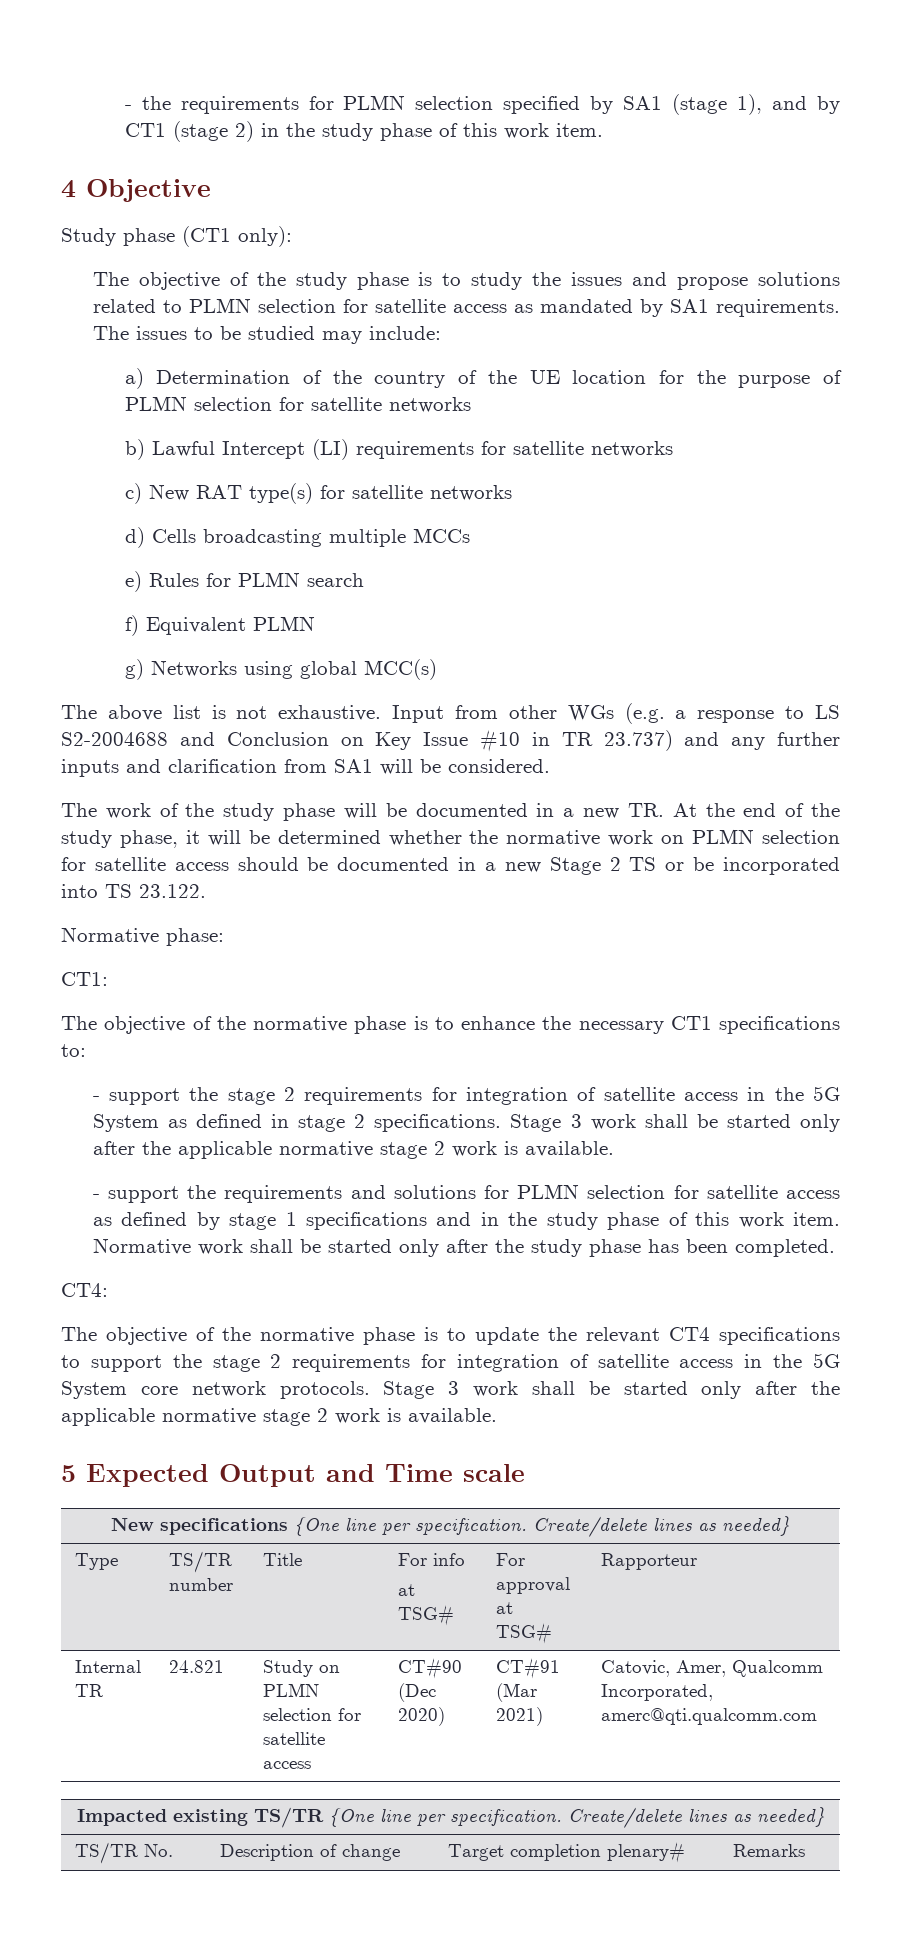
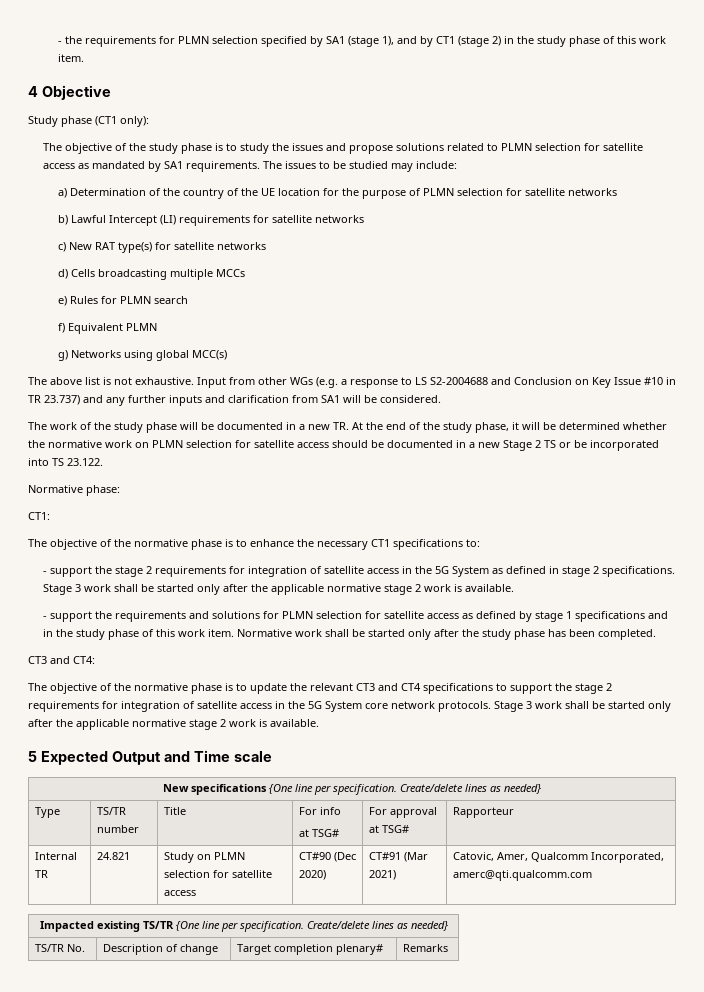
- CT4:
+ CT3 and CT4:
- The objective of the normative phase is to update the relevant CT4 specifications to support the stage 2 requirements for integration of satellite access in the 5G System core network protocols.
+ The objective of the normative phase is to update the relevant CT3 and CT4 specifications to support the stage 2 requirements for integration of satellite access in the 5G System core network protocols.

